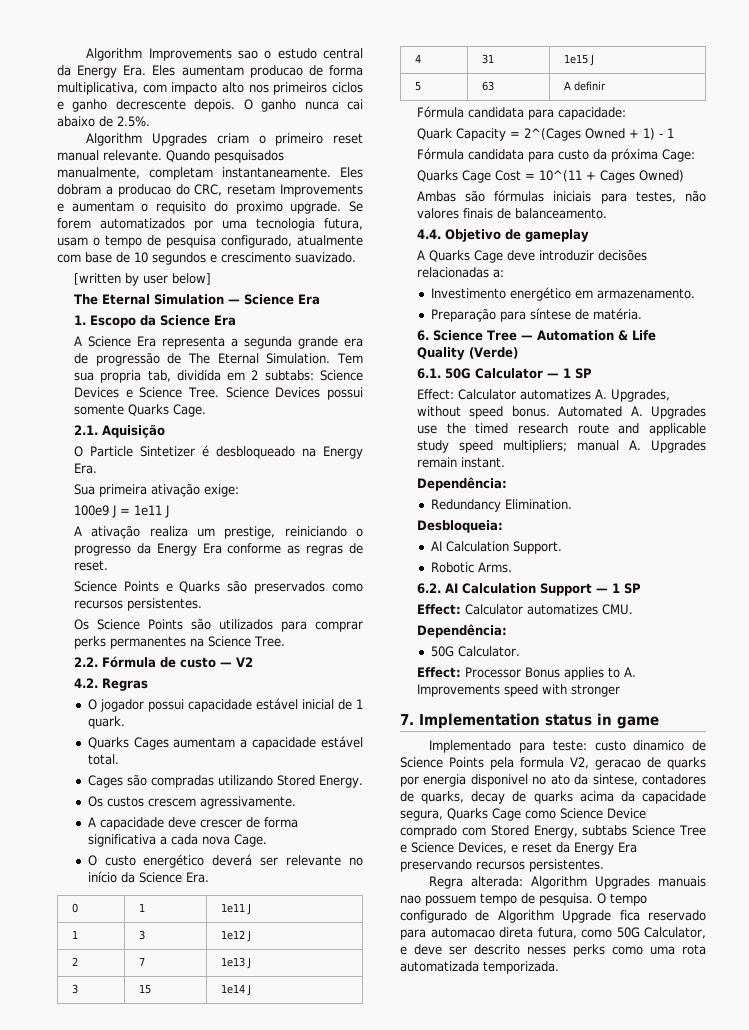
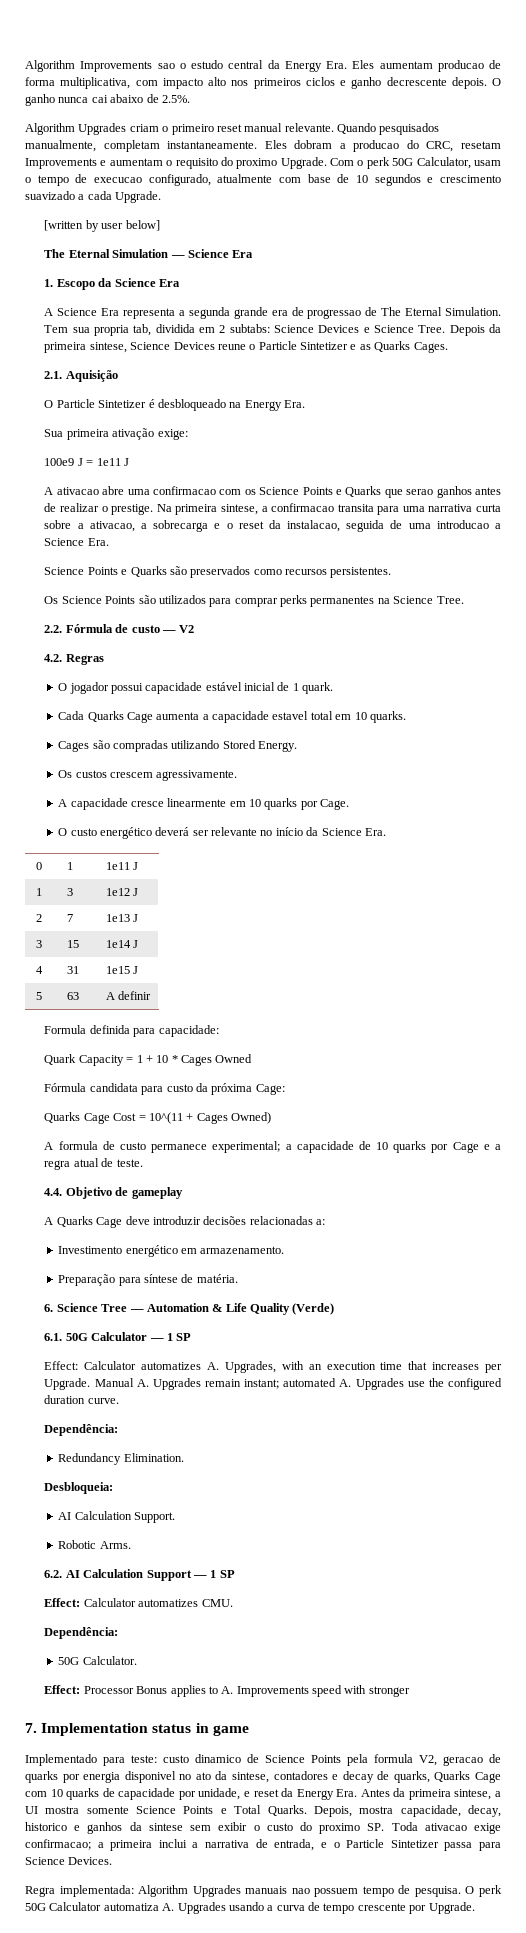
- Eles dobram a producao do CRC, resetam Improvements e aumentam o requisito do proximo upgrade. Se forem automatizados por uma tecnologia futura, usam o tempo de pesquisa configurado, atualmente com base de 10 segundos e crescimento suavizado.
+ Eles dobram a producao do CRC, resetam Improvements e aumentam o requisito do proximo Upgrade. Com o perk 50G Calculator, usam o tempo de execucao configurado, atualmente com base de 10 segundos e crescimento suavizado a cada Upgrade.
- A Science Era representa a segunda grande era de progressão de The Eternal Simulation.
+ A Science Era representa a segunda grande era de progressao de The Eternal Simulation.
- Science Devices possui somente Quarks Cage.
+ Depois da primeira sintese, Science Devices reune o Particle Sintetizer e as Quarks Cages.
- A ativação realiza um prestige, reiniciando o progresso da Energy Era conforme as regras de reset.
+ A ativacao abre uma confirmacao com os Science Points e Quarks que serao ganhos antes de realizar o prestige. Na primeira sintese, a confirmacao transita para uma narrativa curta sobre a ativacao, a sobrecarga e o reset da instalacao, seguida de uma introducao a Science Era.
- Quarks Cages aumentam a capacidade estável total.
+ Cada Quarks Cage aumenta a capacidade estavel total em 10 quarks.
- A capacidade deve crescer de forma significativa a cada nova Cage.
+ A capacidade cresce linearmente em 10 quarks por Cage.
- Fórmula candidata para capacidade:
+ Formula definida para capacidade:
- Quark Capacity = 2^(Cages Owned + 1) - 1
+ Quark Capacity = 1 + 10 * Cages Owned
- Ambas são fórmulas iniciais para testes, não valores finais de balanceamento.
+ A formula de custo permanece experimental; a capacidade de 10 quarks por Cage e a regra atual de teste.
- Effect: Calculator automatizes A. Upgrades, without speed bonus. Automated A. Upgrades use the timed research route and applicable study speed multipliers; manual A. Upgrades remain instant.
+ Effect: Calculator automatizes A. Upgrades, with an execution time that increases per Upgrade. Manual A. Upgrades remain instant; automated A. Upgrades use the configured duration curve.
- Implementado para teste: custo dinamico de Science Points pela formula V2, geracao de quarks por energia disponivel no ato da sintese, contadores de quarks, decay de quarks acima da capacidade segura, Quarks Cage como Science Device comprado com Stored Energy, subtabs Science Tree e Science Devices, e reset da Energy Era preservando recursos persistentes.
+ Implementado para teste: custo dinamico de Science Points pela formula V2, geracao de quarks por energia disponivel no ato da sintese, contadores e decay de quarks, Quarks Cage com 10 quarks de capacidade por unidade, e reset da Energy Era. Antes da primeira sintese, a UI mostra somente Science Points e Total Quarks. Depois, mostra capacidade, decay, historico e ganhos da sintese sem exibir o custo do proximo SP. Toda ativacao exige confirmacao; a primeira inclui a narrativa de entrada, e o Particle Sintetizer passa para Science Devices.
- Regra alterada: Algorithm Upgrades manuais nao possuem tempo de pesquisa.
+ Regra implementada: Algorithm Upgrades manuais nao possuem tempo de pesquisa.
- O tempo configurado de Algorithm Upgrade fica reservado para automacao direta futura, como 50G Calculator, e deve ser descrito nesses perks como uma rota automatizada temporizada.
+ O perk 50G Calculator automatiza A. Upgrades usando a curva de tempo crescente por Upgrade.

